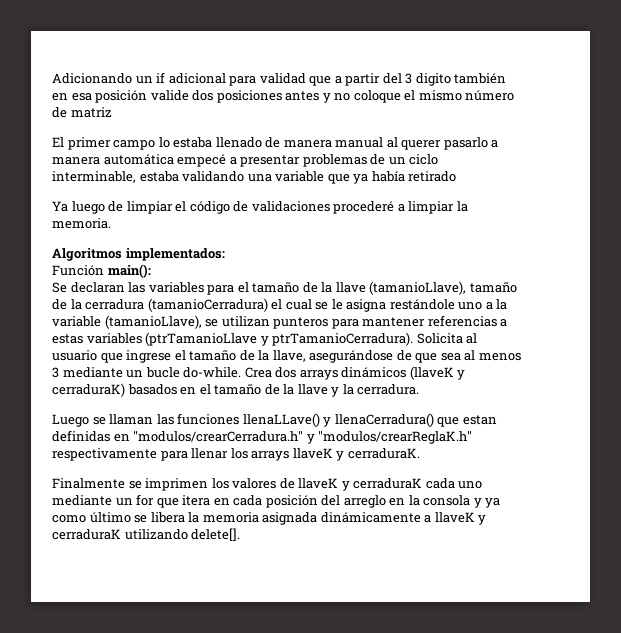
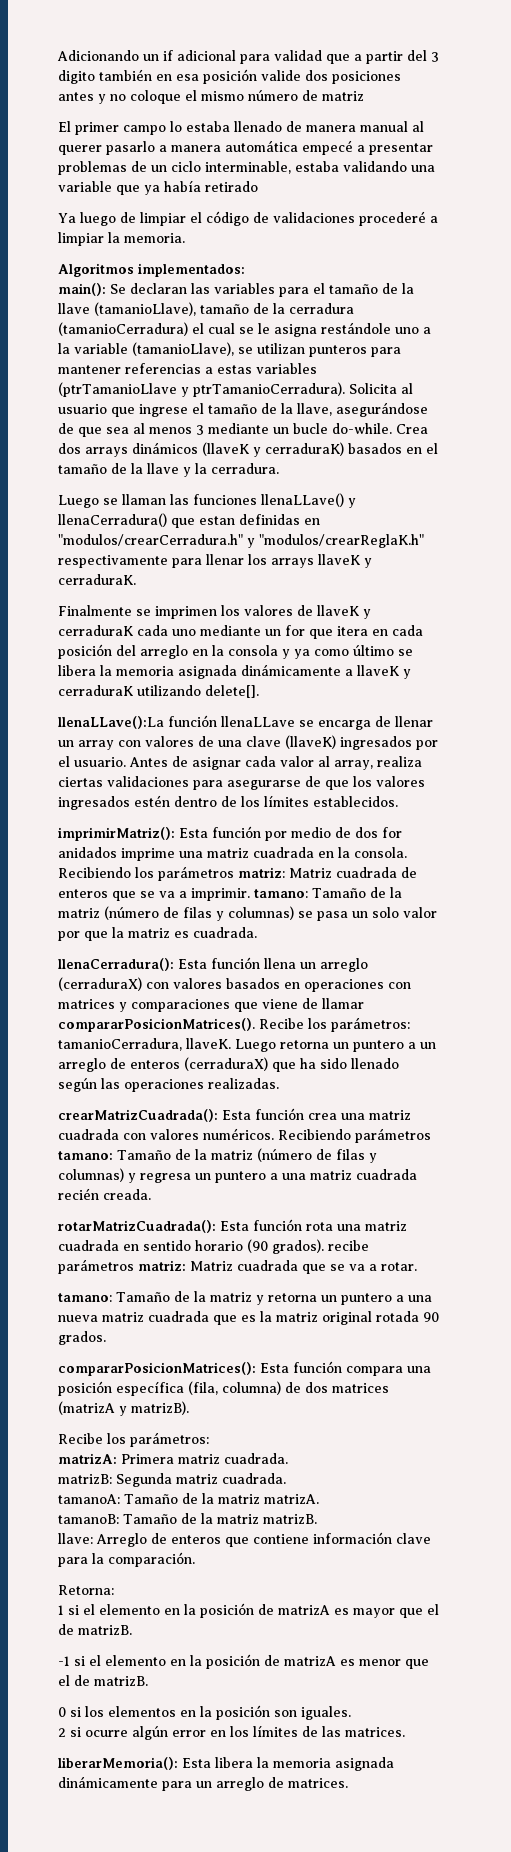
- Función main():
- Se declaran las variables para el tamaño de la llave (tamanioLlave), tamaño de la cerradura (tamanioCerradura) el cual se le asigna restándole uno a la variable (tamanioLlave), se utilizan punteros para mantener referencias a estas variables (ptrTamanioLlave y ptrTamanioCerradura).
+ main(): Se declaran las variables para el tamaño de la llave (tamanioLlave), tamaño de la cerradura (tamanioCerradura) el cual se le asigna restándole uno a la variable (tamanioLlave), se utilizan punteros para mantener referencias a estas variables (ptrTamanioLlave y ptrTamanioCerradura).
+ llenaLLave():La función llenaLLave se encarga de llenar un array con valores de una clave (llaveK) ingresados por el usuario. Antes de asignar cada valor al array, realiza ciertas validaciones para asegurarse de que los valores ingresados estén dentro de los límites establecidos.
+ imprimirMatriz(): Esta función por medio de dos for anidados imprime una matriz cuadrada en la consola. Recibiendo los parámetros matriz: Matriz cuadrada de enteros que se va a imprimir. tamano: Tamaño de la matriz (número de filas y columnas) se pasa un solo valor por que la matriz es cuadrada.
+ llenaCerradura(): Esta función llena un arreglo (cerraduraX) con valores basados en operaciones con matrices y comparaciones que viene de llamar compararPosicionMatrices(). Recibe los parámetros: tamanioCerradura, llaveK. Luego retorna un puntero a un arreglo de enteros (cerraduraX) que ha sido llenado según las operaciones realizadas.
+ crearMatrizCuadrada(): Esta función crea una matriz cuadrada con valores numéricos. Recibiendo parámetros tamano: Tamaño de la matriz (número de filas y columnas) y regresa un puntero a una matriz cuadrada recién creada.
+ rotarMatrizCuadrada(): Esta función rota una matriz cuadrada en sentido horario (90 grados). recibe parámetros matriz: Matriz cuadrada que se va a rotar.
+ tamano: Tamaño de la matriz y retorna un puntero a una nueva matriz cuadrada que es la matriz original rotada 90 grados.
+ compararPosicionMatrices(): Esta función compara una posición específica (fila, columna) de dos matrices (matrizA y matrizB).
+ Recibe los parámetros:
+ matrizA: Primera matriz cuadrada.
+ matrizB: Segunda matriz cuadrada.
+ tamanoA: Tamaño de la matriz matrizA.
+ tamanoB: Tamaño de la matriz matrizB.
+ llave: Arreglo de enteros que contiene información clave para la comparación.
+ Retorna:
+ 1 si el elemento en la posición de matrizA es mayor que el de matrizB.
+ -1 si el elemento en la posición de matrizA es menor que el de matrizB.
+ 0 si los elementos en la posición son iguales.
+ 2 si ocurre algún error en los límites de las matrices.
+ liberarMemoria(): Esta libera la memoria asignada dinámicamente para un arreglo de matrices.

